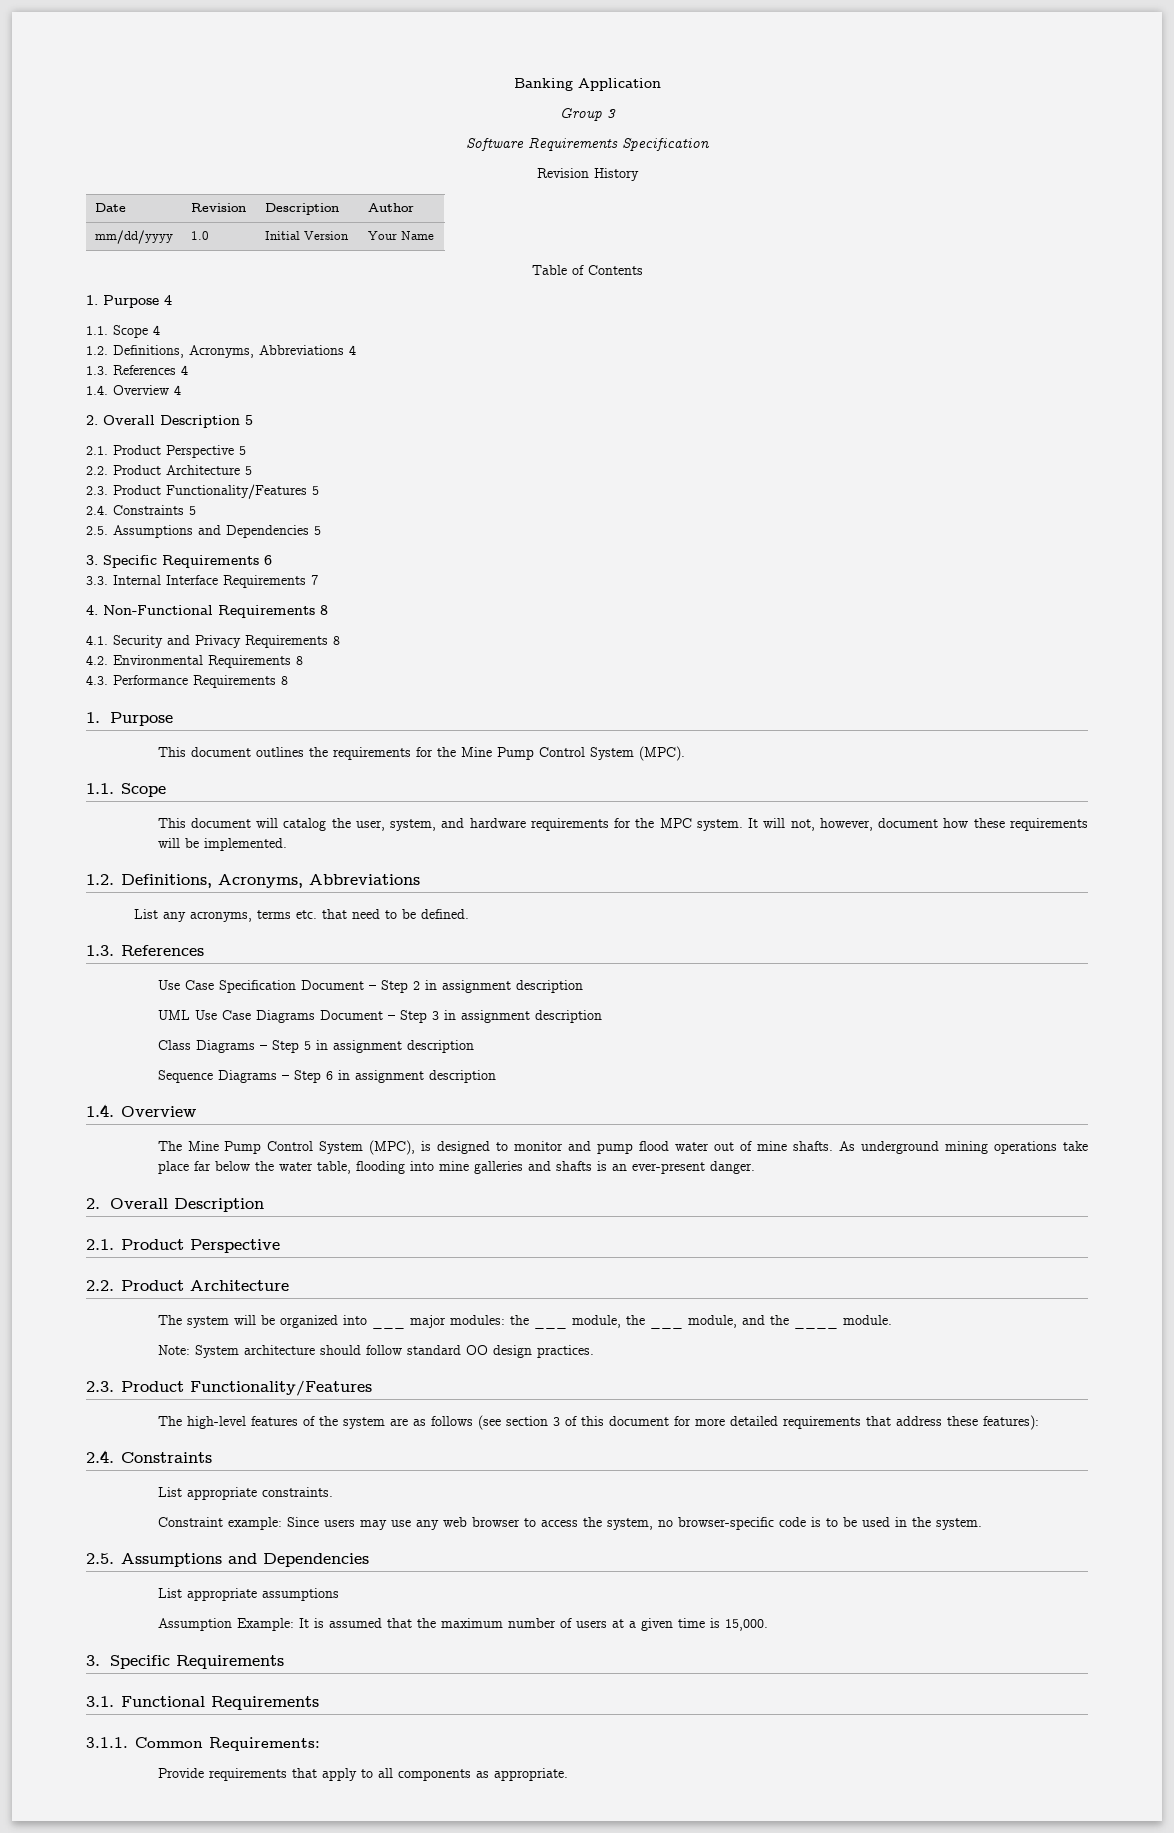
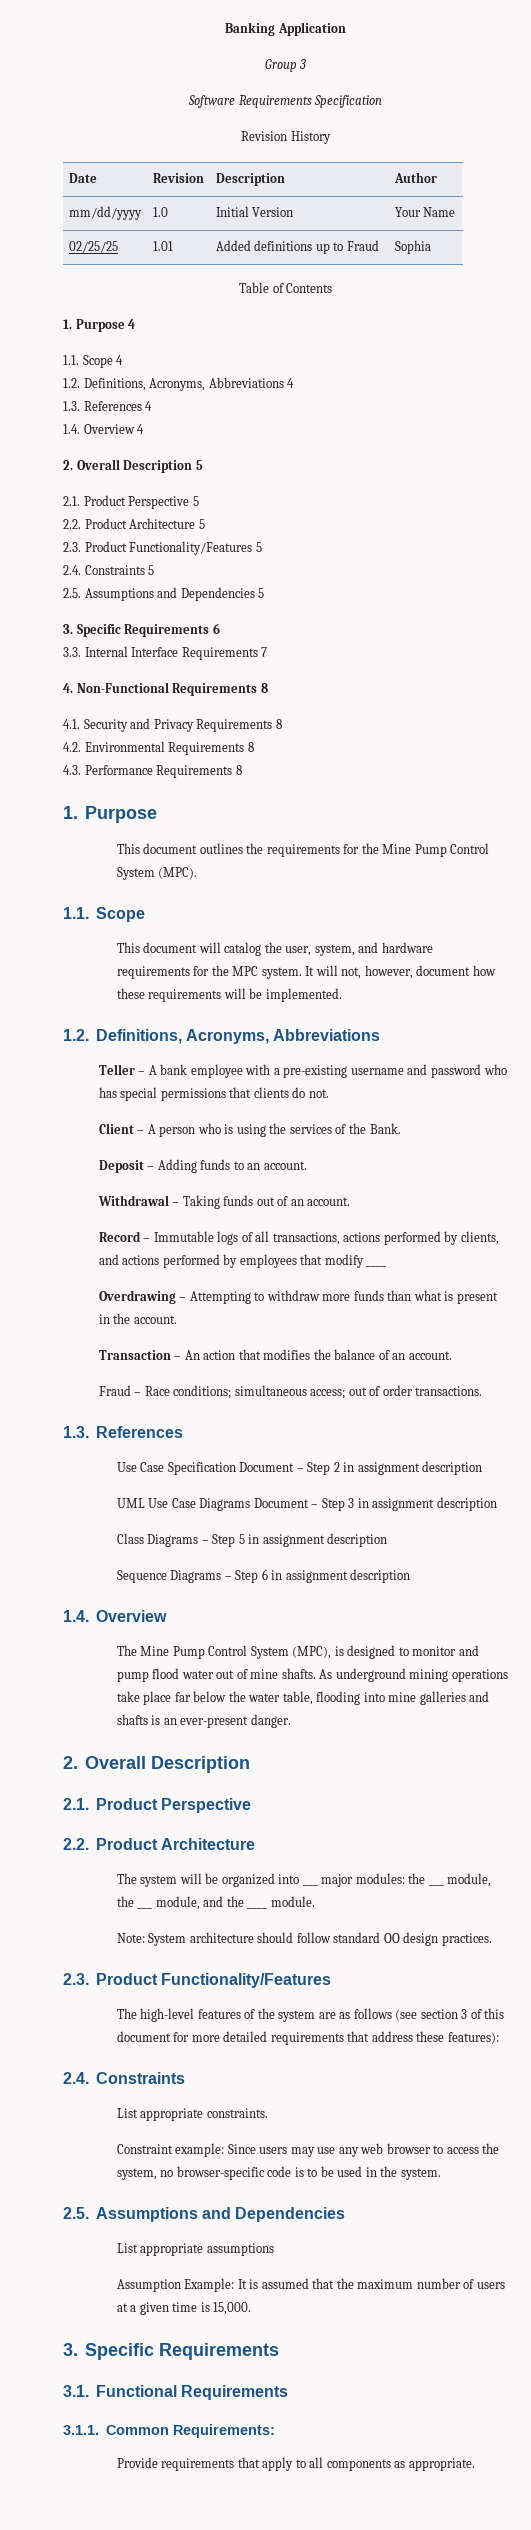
+ 02/25/25 | 1.01 | Added definitions up to Fraud | Sophia
- List any acronyms, terms etc. that need to be defined.
+ Teller – A bank employee with a pre-existing username and password who has special permissions that clients do not.
+ Client – A person who is using the services of the Bank.
+ Deposit – Adding funds to an account.
+ Withdrawal – Taking funds out of an account.
+ Record – Immutable logs of all transactions, actions performed by clients, and actions performed by employees that modify ____
+ Overdrawing – Attempting to withdraw more funds than what is present in the account.
+ Transaction – An action that modifies the balance of an account.
+ Fraud – Race conditions; simultaneous access; out of order transactions.

